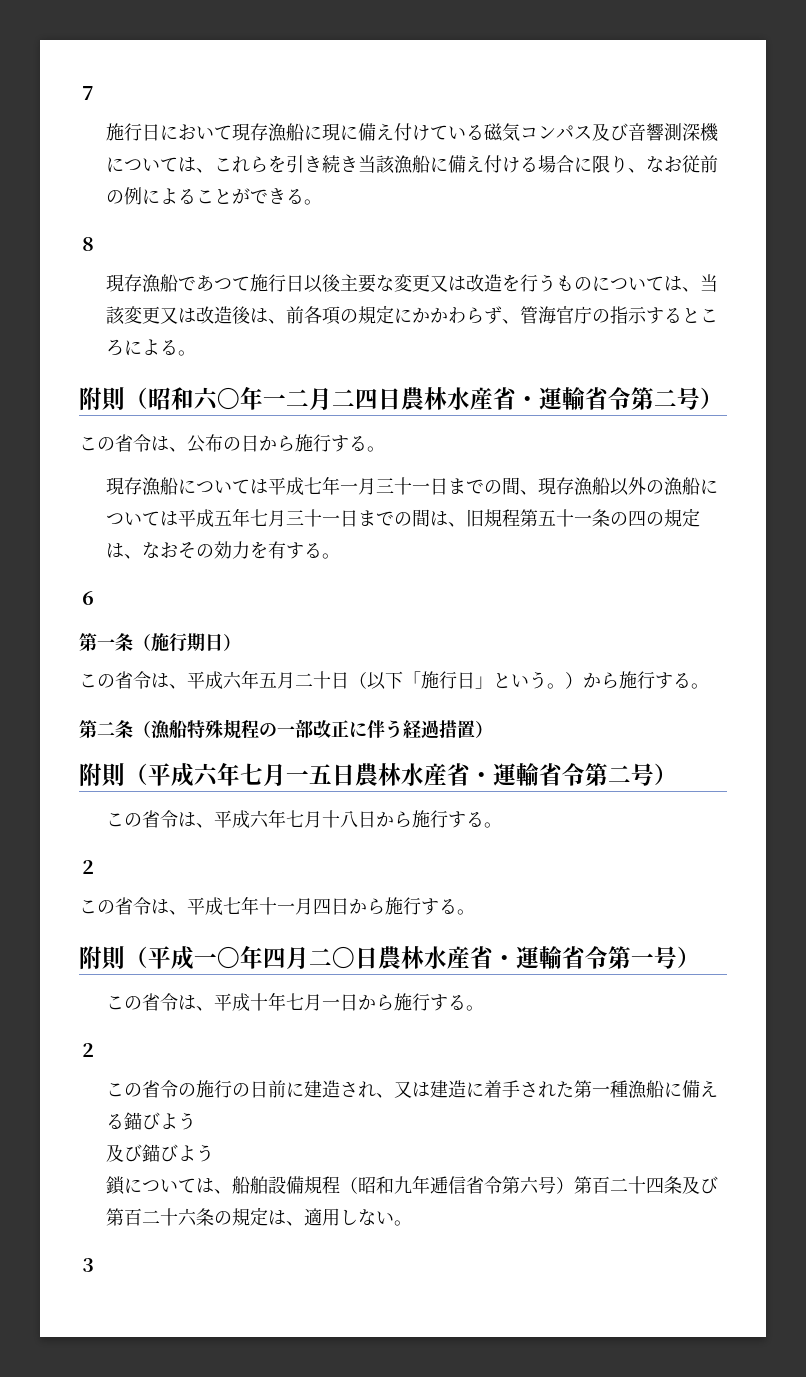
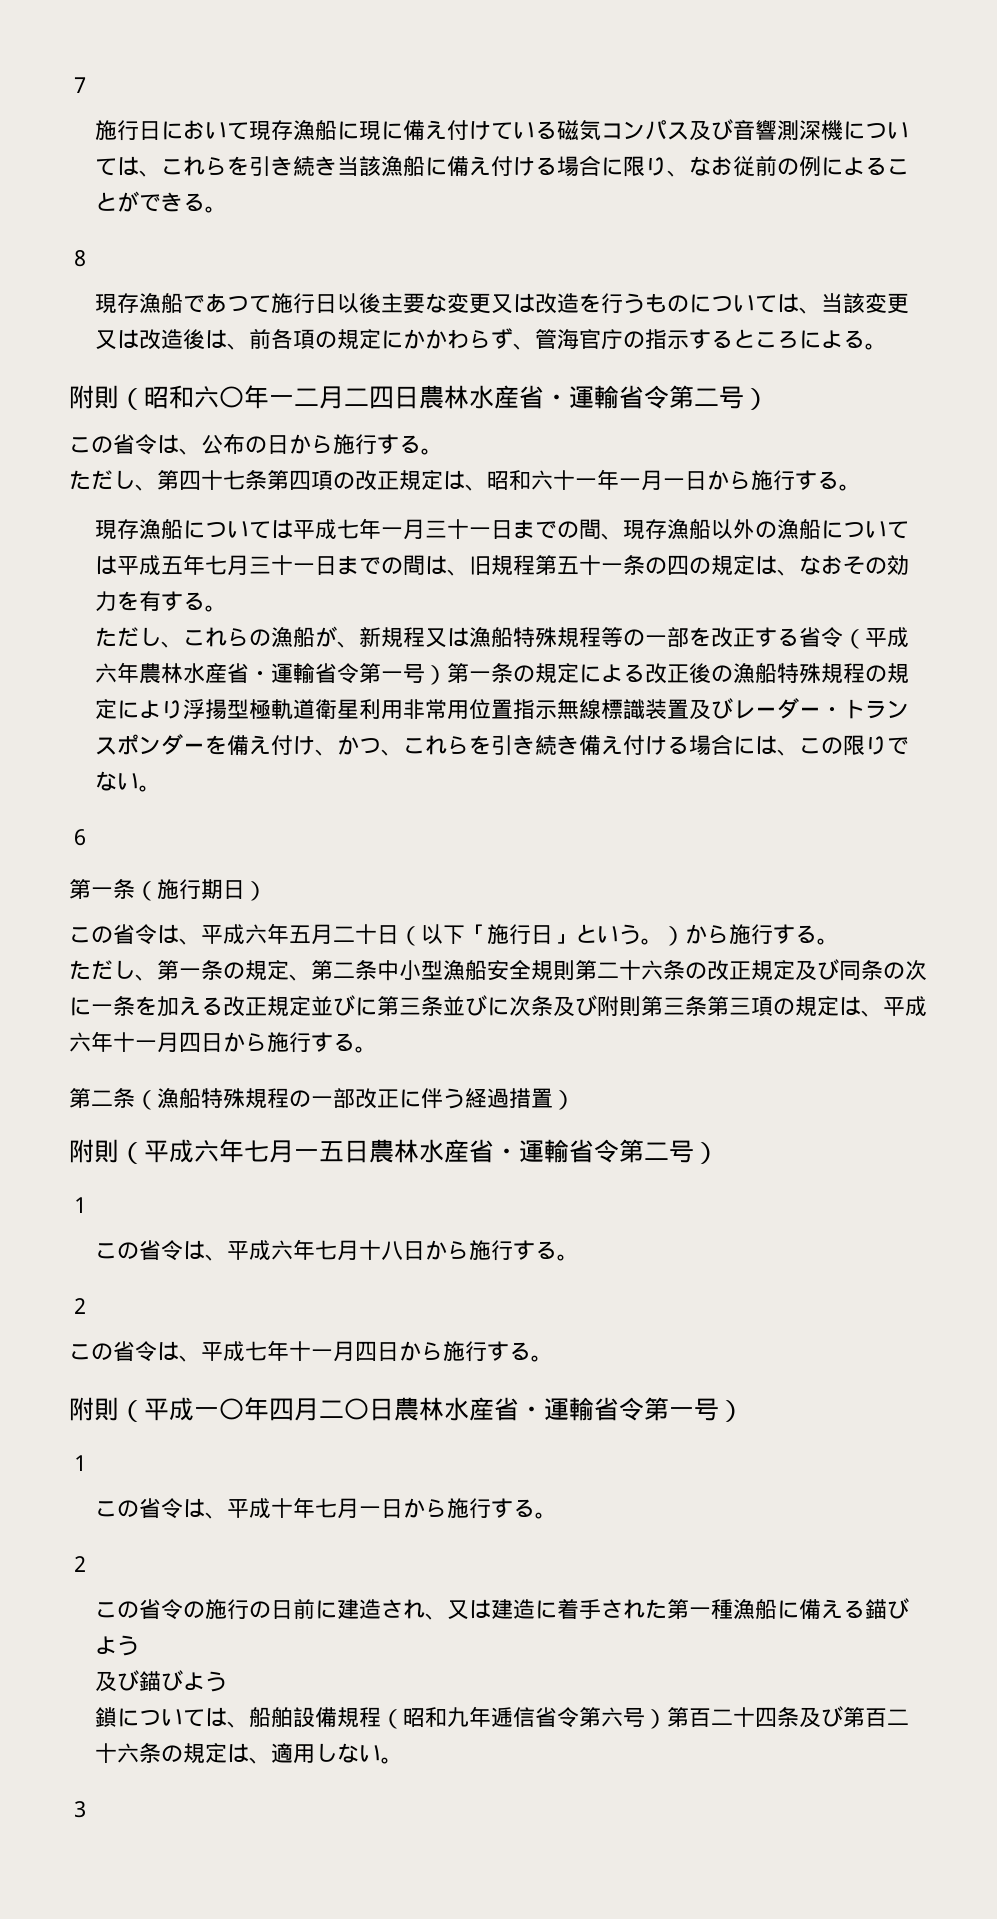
+ ただし、第四十七条第四項の改正規定は、昭和六十一年一月一日から施行する。
+ ただし、これらの漁船が、新規程又は漁船特殊規程等の一部を改正する省令（平成六年農林水産省・運輸省令第一号）第一条の規定による改正後の漁船特殊規程の規定により浮揚型極軌道衛星利用非常用位置指示無線標識装置及びレーダー・トランスポンダーを備え付け、かつ、これらを引き続き備え付ける場合には、この限りでない。
+ ただし、第一条の規定、第二条中小型漁船安全規則第二十六条の改正規定及び同条の次に一条を加える改正規定並びに第三条並びに次条及び附則第三条第三項の規定は、平成六年十一月四日から施行する。
  附則（平成六年七月一五日農林水産省・運輸省令第二号）
+ １
  附則（平成一〇年四月二〇日農林水産省・運輸省令第一号）
+ １

